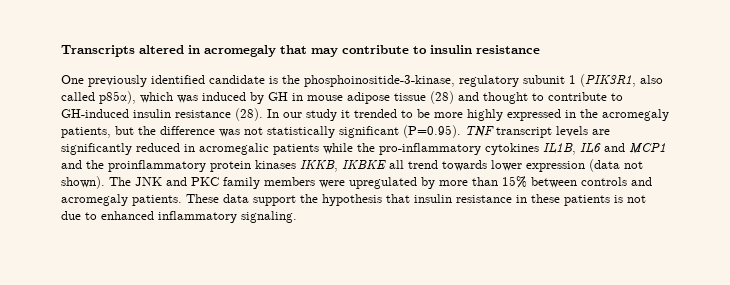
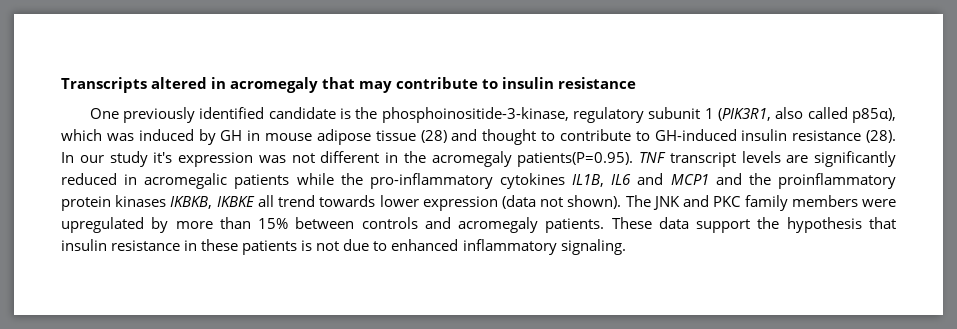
- In our study it trended to be more highly expressed in the acromegaly patients, but the difference was not statistically significant (P=0.95). TNF transcript levels are significantly reduced in acromegalic patients while the pro-inflammatory cytokines IL1B, IL6 and MCP1 and the proinflammatory protein kinases IKKB, IKBKE all trend towards lower expression (data not shown).
+ In our study it's expression was not different in the acromegaly patients(P=0.95). TNF transcript levels are significantly reduced in acromegalic patients while the pro-inflammatory cytokines IL1B, IL6 and MCP1 and the proinflammatory protein kinases IKBKB, IKBKE all trend towards lower expression (data not shown).

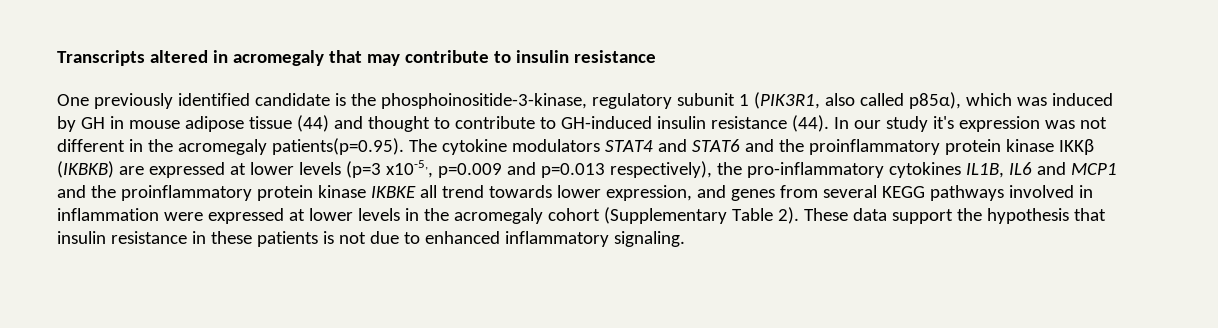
- One previously identified candidate is the phosphoinositide-3-kinase, regulatory subunit 1 (PIK3R1, also called p85α), which was induced by GH in mouse adipose tissue (28) and thought to contribute to GH-induced insulin resistance (28).
+ One previously identified candidate is the phosphoinositide-3-kinase, regulatory subunit 1 (PIK3R1, also called p85α), which was induced by GH in mouse adipose tissue (44) and thought to contribute to GH-induced insulin resistance (44).
- In our study it's expression was not different in the acromegaly patients(P=0.95). TNF transcript levels are significantly reduced in acromegalic patients while the pro-inflammatory cytokines IL1B, IL6 and MCP1 and the proinflammatory protein kinases IKBKB, IKBKE all trend towards lower expression (data not shown). The JNK and PKC family members were upregulated by more than 15% between controls and acromegaly patients.
+ In our study it's expression was not different in the acromegaly patients(p=0.95). The cytokine modulators STAT4 and STAT6 and the proinflammatory protein kinase IKKβ (IKBKB) are expressed at lower levels (p=3 x10-5,, p=0.009 and p=0.013 respectively), the pro-inflammatory cytokines IL1B, IL6 and MCP1 and the proinflammatory protein kinase IKBKE all trend towards lower expression, and genes from several KEGG pathways involved in inflammation were expressed at lower levels in the acromegaly cohort (Supplementary Table 2).

